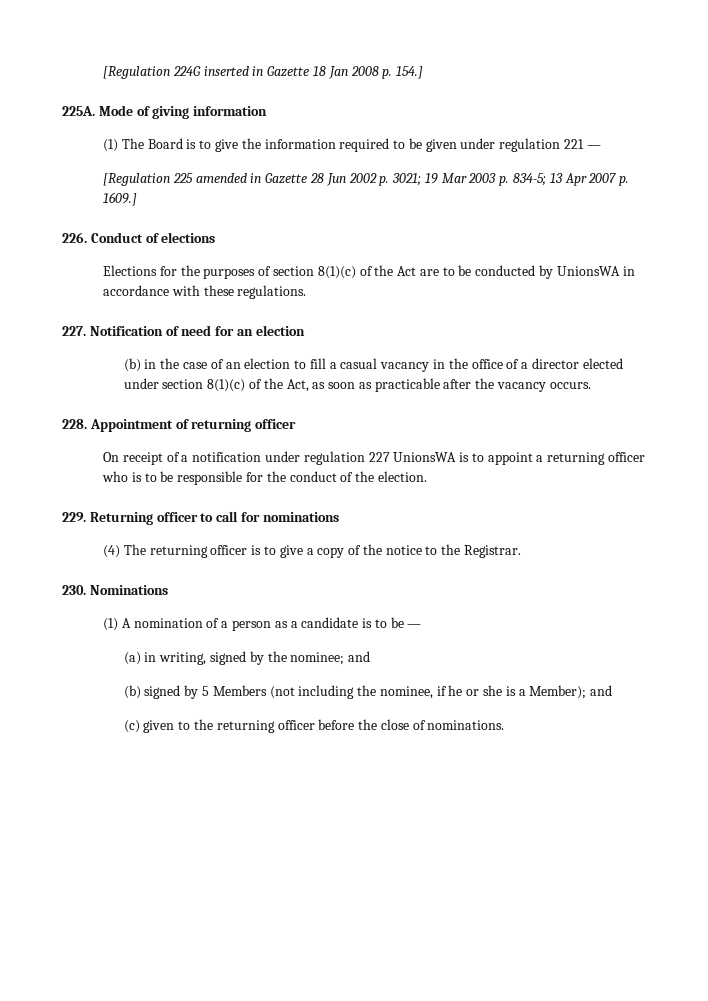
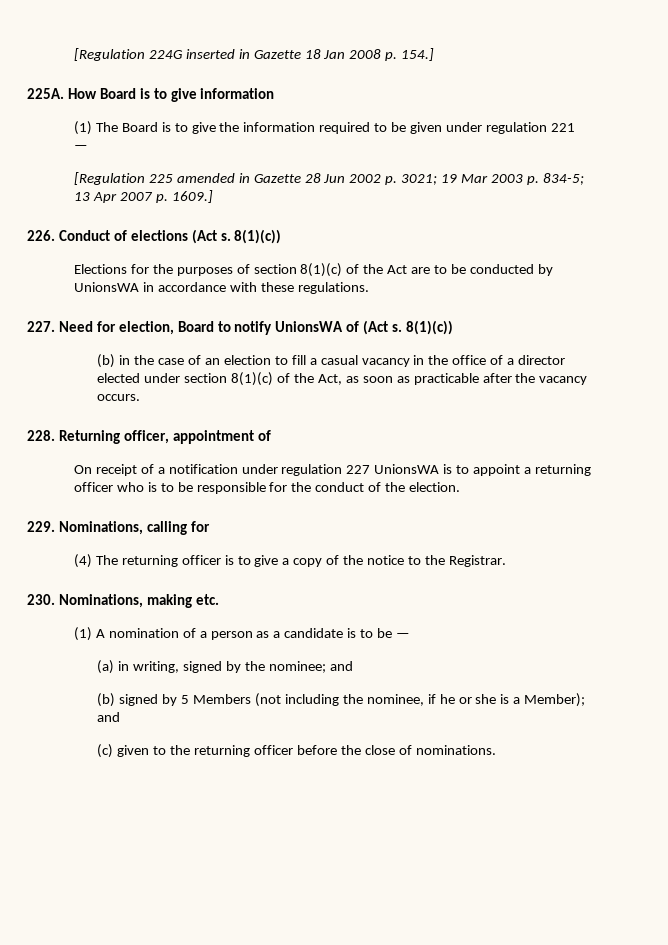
- Mode of giving information
+ How Board is to give information
- 226. Conduct of elections
+ 226. Conduct of elections (Act s. 8(1)(c))
- 227. Notification of need for an election
+ 227. Need for election, Board to notify UnionsWA of (Act s. 8(1)(c))
- 228. Appointment of returning officer
+ 228. Returning officer, appointment of
- 229. Returning officer to call for nominations
+ 229. Nominations, calling for
- 230. Nominations
+ 230. Nominations, making etc.

